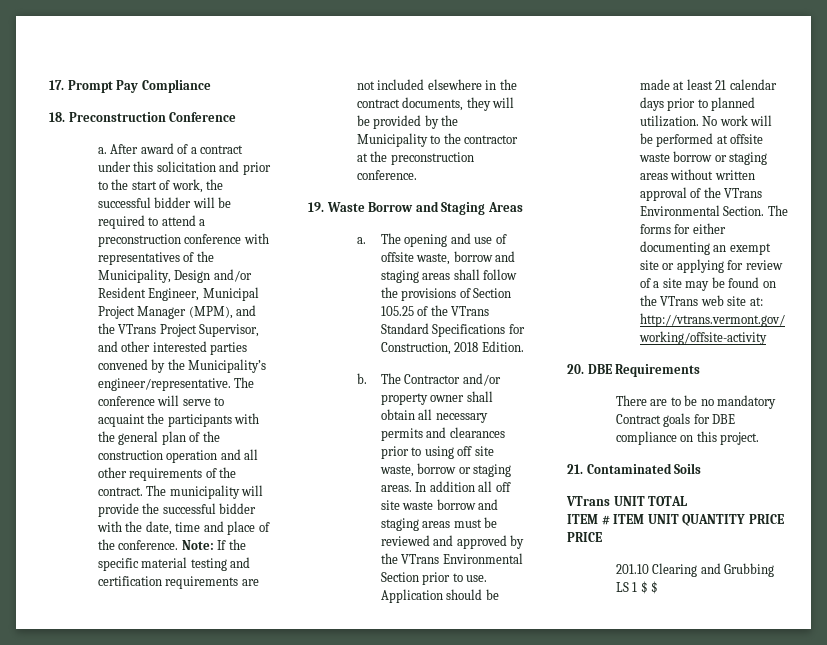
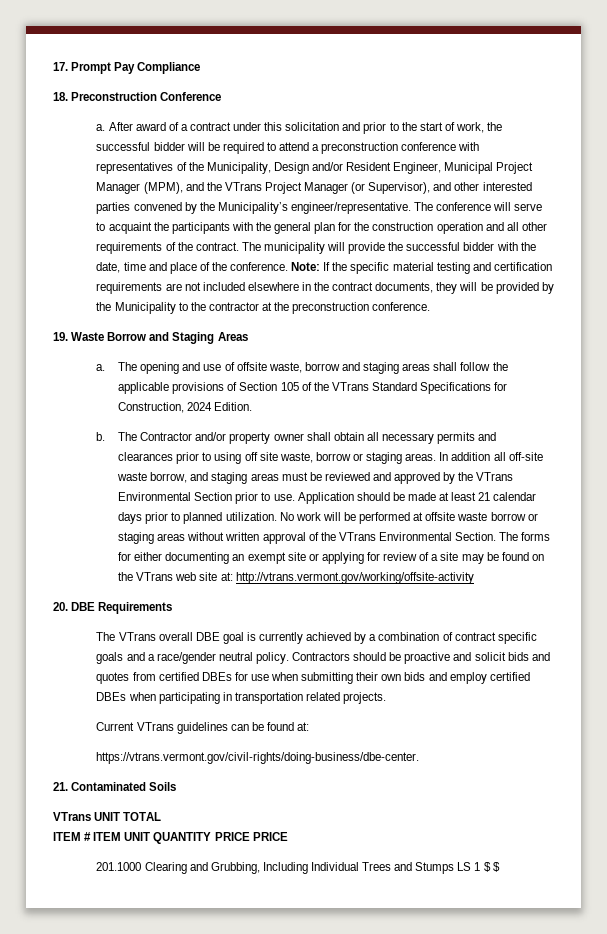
- After award of a contract under this solicitation and prior to the start of work, the successful bidder will be required to attend a preconstruction conference with representatives of the Municipality, Design and/or Resident Engineer, Municipal Project Manager (MPM), and the VTrans Project Supervisor, and other interested parties convened by the Municipality’s engineer/representative.
+ After award of a contract under this solicitation and prior to the start of work, the successful bidder will be required to attend a preconstruction conference with representatives of the Municipality, Design and/or Resident Engineer, Municipal Project Manager (MPM), and the VTrans Project Manager (or Supervisor), and other interested parties convened by the Municipality’s engineer/representative.
- The conference will serve to acquaint the participants with the general plan of the construction operation and all other requirements of the contract.
+ The conference will serve to acquaint the participants with the general plan for the construction operation and all other requirements of the contract.
- The opening and use of offsite waste, borrow and staging areas shall follow the provisions of Section 105.25 of the VTrans Standard Specifications for Construction, 2018 Edition.
+ The opening and use of offsite waste, borrow and staging areas shall follow the applicable provisions of Section 105 of the VTrans Standard Specifications for Construction, 2024 Edition.
- In addition all off site waste borrow and staging areas must be reviewed and approved by the VTrans Environmental Section prior to use.
+ In addition all off-site waste borrow, and staging areas must be reviewed and approved by the VTrans Environmental Section prior to use.
- There are to be no mandatory Contract goals for DBE compliance on this project.
+ The VTrans overall DBE goal is currently achieved by a combination of contract specific goals and a race/gender neutral policy. Contractors should be proactive and solicit bids and quotes from certified DBEs for use when submitting their own bids and employ certified DBEs when participating in transportation related projects.
+ Current VTrans guidelines can be found at:
+ https://vtrans.vermont.gov/civil-rights/doing-business/dbe-center.
- 201.10 Clearing and Grubbing LS 1 $ $
+ 201.1000 Clearing and Grubbing, Including Individual Trees and Stumps LS 1 $ $

